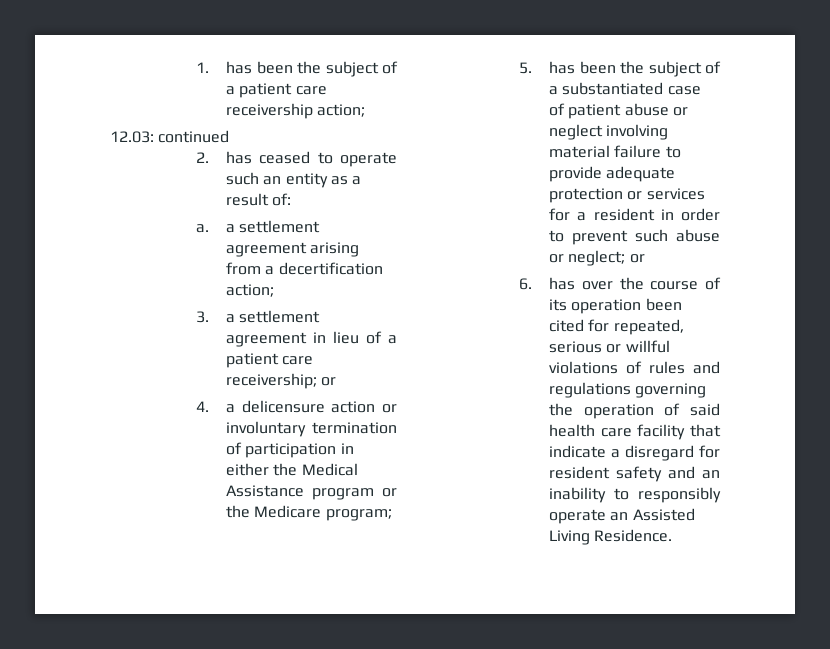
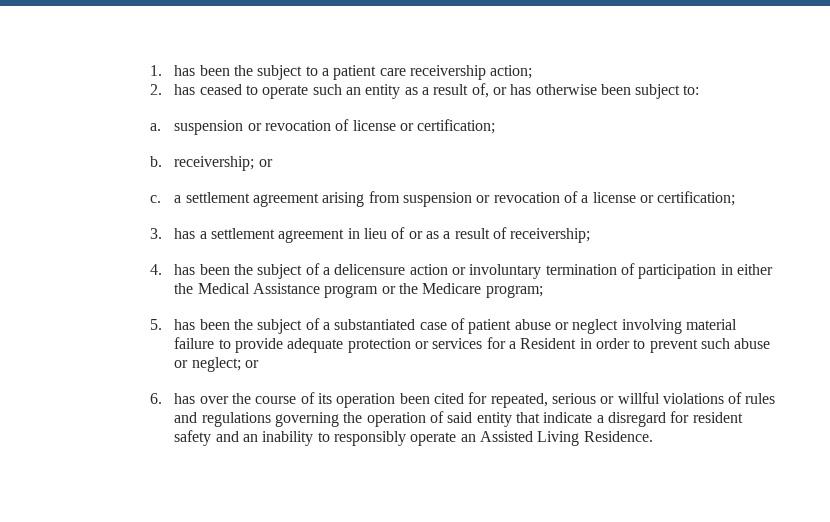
- 1. has been the subject of a patient care receivership action;
+ 1. has been the subject to a patient care receivership action;
- 12.03: continued
- 2. has ceased to operate such an entity as a result of:
- a. a settlement agreement arising from a decertification action;
+ 2. has ceased to operate such an entity as a result of, or has otherwise been subject to:
+ a. suspension or revocation of license or certification;
+ b. receivership; or
+ c. a settlement agreement arising from suspension or revocation of a license or certification;
- 3. a settlement agreement in lieu of a patient care receivership; or
+ 3. has a settlement agreement in lieu of or as a result of receivership;
- 4. a delicensure action or involuntary termination of participation in either the Medical Assistance program or the Medicare program;
+ 4. has been the subject of a delicensure action or involuntary termination of participation in either the Medical Assistance program or the Medicare program;
- 5. has been the subject of a substantiated case of patient abuse or neglect involving material failure to provide adequate protection or services for a resident in order to prevent such abuse or neglect; or
+ 5. has been the subject of a substantiated case of patient abuse or neglect involving material failure to provide adequate protection or services for a Resident in order to prevent such abuse or neglect; or
- 6. has over the course of its operation been cited for repeated, serious or willful violations of rules and regulations governing the operation of said health care facility that indicate a disregard for resident safety and an inability to responsibly operate an Assisted Living Residence.
+ 6. has over the course of its operation been cited for repeated, serious or willful violations of rules and regulations governing the operation of said entity that indicate a disregard for resident safety and an inability to responsibly operate an Assisted Living Residence.

